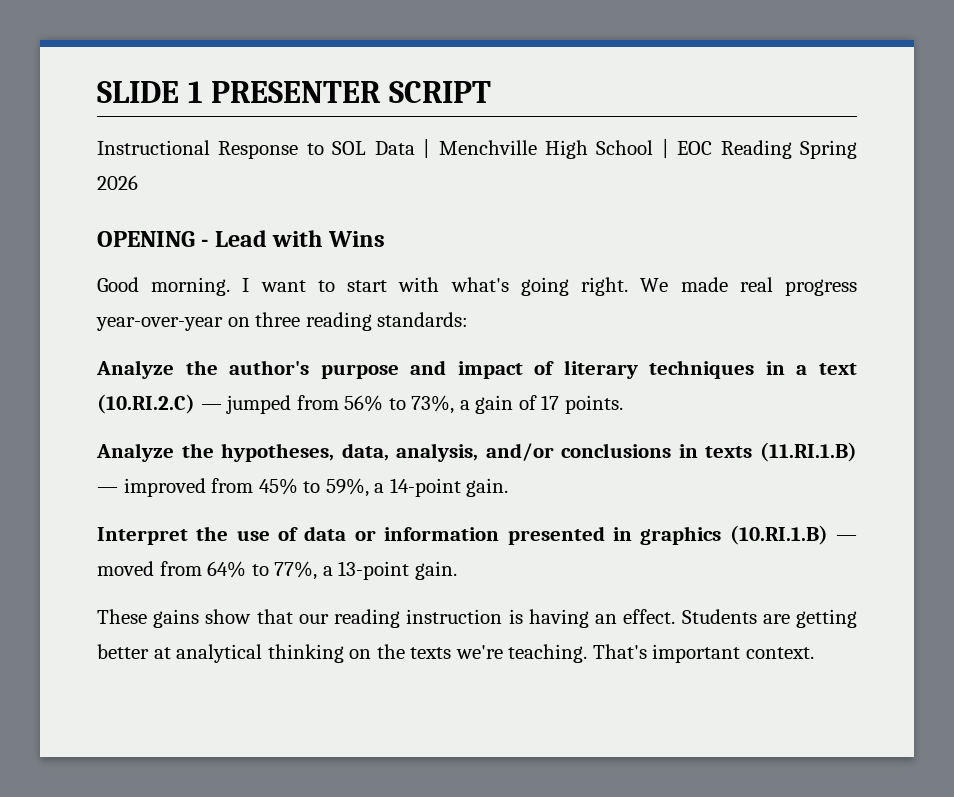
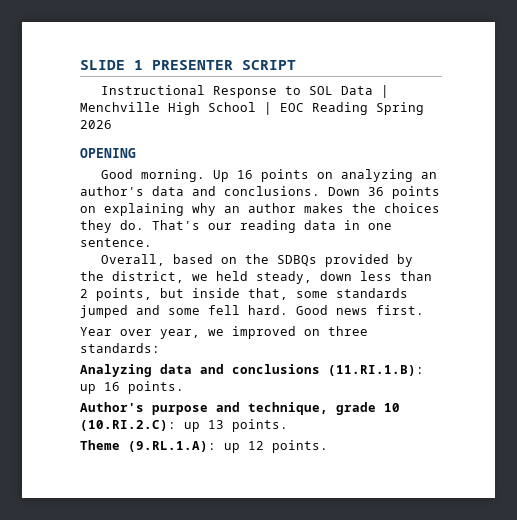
- OPENING - Lead with Wins
- Good morning. I want to start with what's going right. We made real progress year-over-year on three reading standards:
+ OPENING
+ Good morning. Up 16 points on analyzing an author's data and conclusions. Down 36 points on explaining why an author makes the choices they do. That's our reading data in one sentence.
+ Overall, based on the SDBQs provided by the district, we held steady, down less than 2 points, but inside that, some standards jumped and some fell hard. Good news first.
+ Year over year, we improved on three standards:
- Analyze the author's purpose and impact of literary techniques in a text (10.RI.2.C) — jumped from 56% to 73%, a gain of 17 points.
- Analyze the hypotheses, data, analysis, and/or conclusions in texts (11.RI.1.B) — improved from 45% to 59%, a 14-point gain.
- Interpret the use of data or information presented in graphics (10.RI.1.B) — moved from 64% to 77%, a 13-point gain.
- These gains show that our reading instruction is having an effect. Students are getting better at analytical thinking on the texts we're teaching. That's important context.
+ Analyzing data and conclusions (11.RI.1.B): up 16 points.
+ Author's purpose and technique, grade 10 (10.RI.2.C): up 13 points.
+ Theme (9.RL.1.A): up 12 points.

